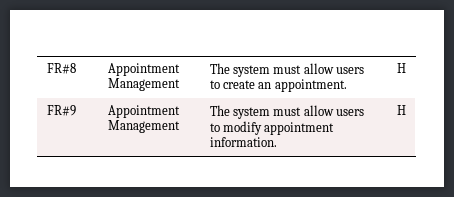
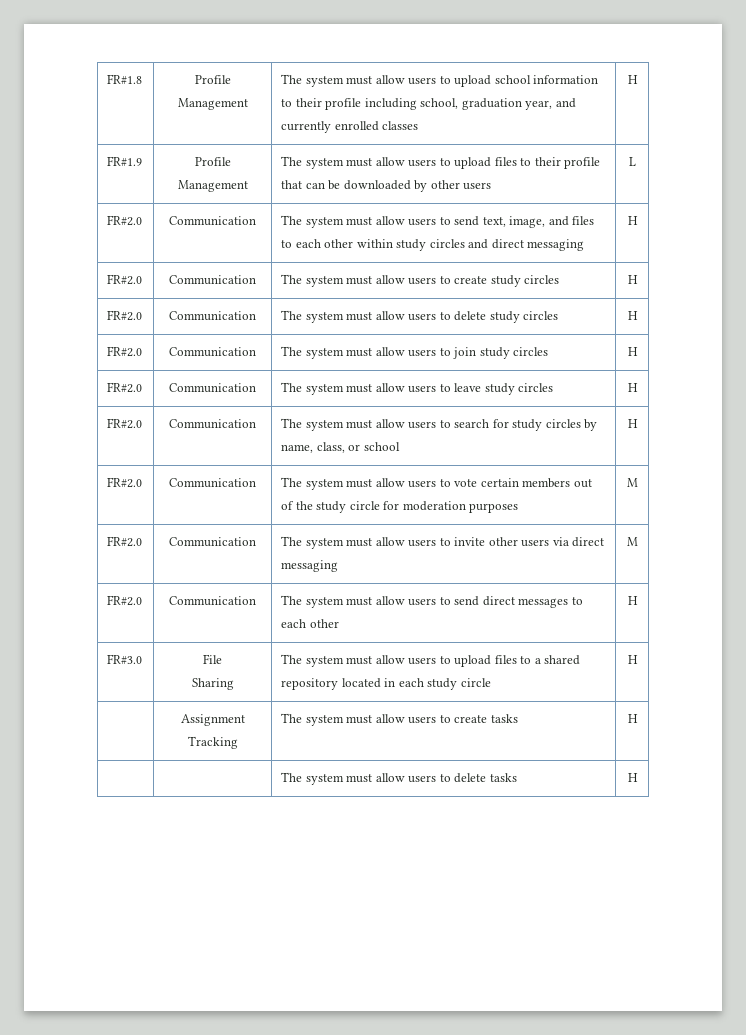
- FR#8 | Appointment Management | The system must allow users to create an appointment. | H
- FR#9 | Appointment Management | The system must allow users to modify appointment information. | H
+ FR#1.8 | Profile Management | The system must allow users to upload school information to their profile including school, graduation year, and currently enrolled classes | H
+ FR#1.9 | Profile Management | The system must allow users to upload files to their profile that can be downloaded by other users | L
+ FR#2.0 | Communication | The system must allow users to send text, image, and files to each other within study circles and direct messaging | H
+ FR#2.0 | Communication | The system must allow users to create study circles | H
+ FR#2.0 | Communication | The system must allow users to delete study circles | H
+ FR#2.0 | Communication | The system must allow users to join study circles | H
+ FR#2.0 | Communication | The system must allow users to leave study circles | H
+ FR#2.0 | Communication | The system must allow users to search for study circles by name, class, or school | H
+ FR#2.0 | Communication | The system must allow users to vote certain members out of the study circle for moderation purposes | M
+ FR#2.0 | Communication | The system must allow users to invite other users via direct messaging | M
+ FR#2.0 | Communication | The system must allow users to send direct messages to each other | H
+ FR#3.0 | File
+ Sharing | The system must allow users to upload files to a shared repository located in each study circle | H
+ | Assignment Tracking | The system must allow users to create tasks | H
+ | | The system must allow users to delete tasks | H

